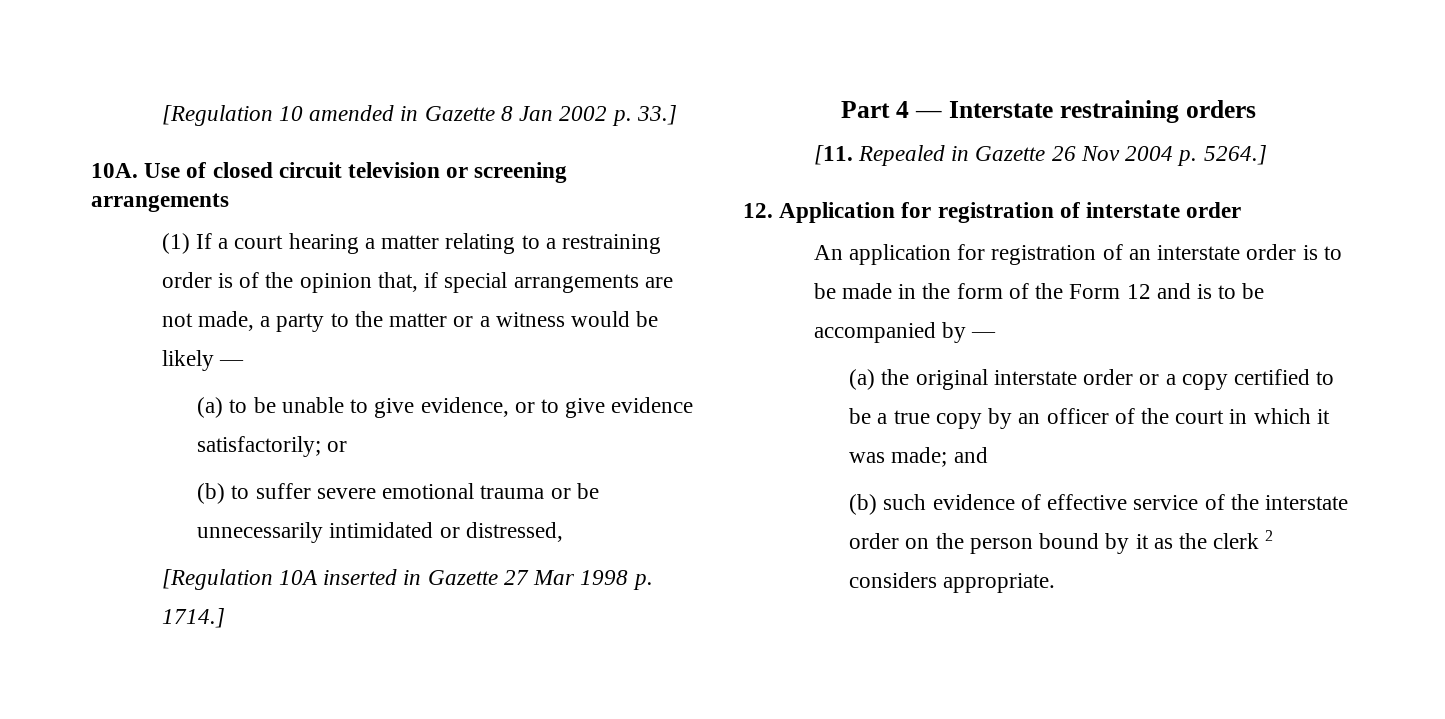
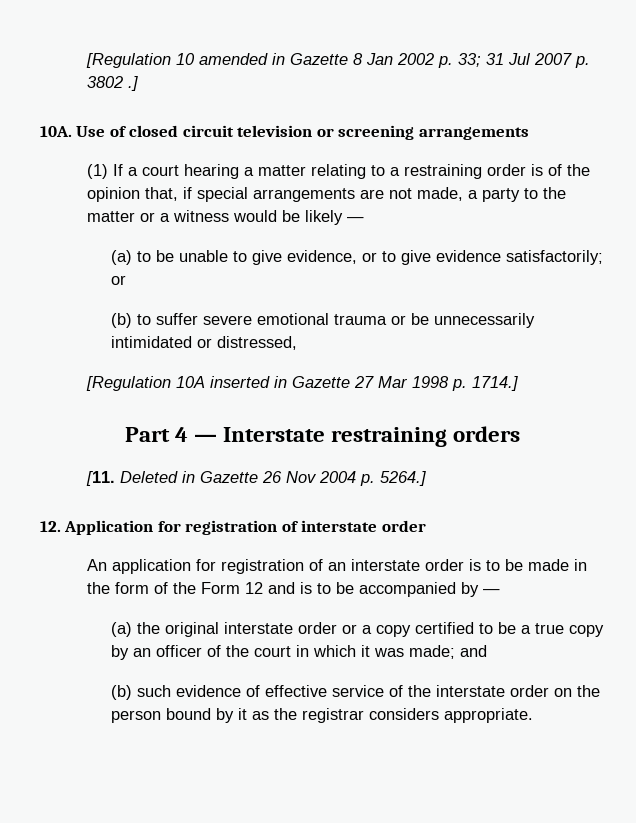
- [Regulation 10 amended in Gazette 8 Jan 2002 p. 33.]
+ [Regulation 10 amended in Gazette 8 Jan 2002 p. 33; 31 Jul 2007 p. 3802 .]
- [11. Repealed in Gazette 26 Nov 2004 p. 5264.]
+ [11. Deleted in Gazette 26 Nov 2004 p. 5264.]
- (b) such evidence of effective service of the interstate order on the person bound by it as the clerk 2 considers appropriate.
+ (b) such evidence of effective service of the interstate order on the person bound by it as the registrar considers appropriate.

